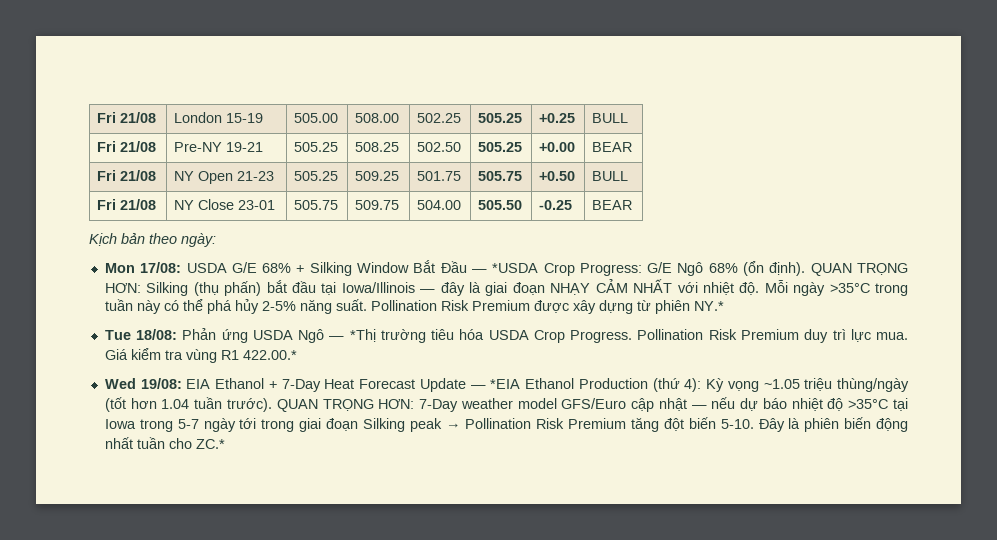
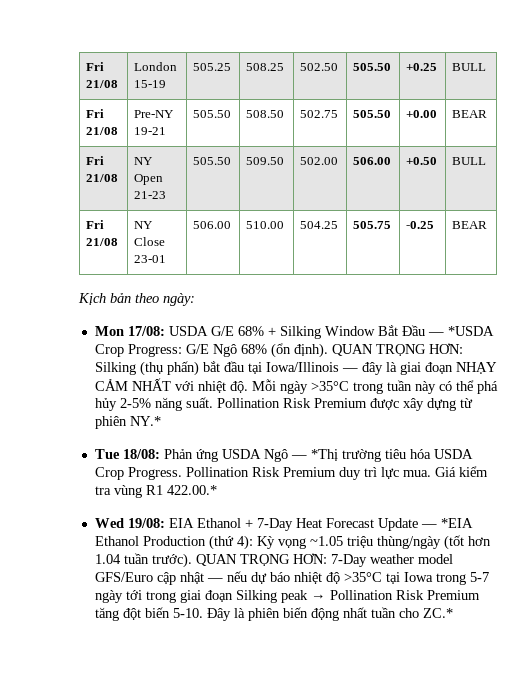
- Fri 21/08 | London 15-19 | 505.00 | 508.00 | 502.25 | 505.25 | +0.25 | BULL
+ Fri 21/08 | London 15-19 | 505.25 | 508.25 | 502.50 | 505.50 | +0.25 | BULL
- Fri 21/08 | Pre-NY 19-21 | 505.25 | 508.25 | 502.50 | 505.25 | +0.00 | BEAR
+ Fri 21/08 | Pre-NY 19-21 | 505.50 | 508.50 | 502.75 | 505.50 | +0.00 | BEAR
- Fri 21/08 | NY Open 21-23 | 505.25 | 509.25 | 501.75 | 505.75 | +0.50 | BULL
+ Fri 21/08 | NY Open 21-23 | 505.50 | 509.50 | 502.00 | 506.00 | +0.50 | BULL
- Fri 21/08 | NY Close 23-01 | 505.75 | 509.75 | 504.00 | 505.50 | -0.25 | BEAR
+ Fri 21/08 | NY Close 23-01 | 506.00 | 510.00 | 504.25 | 505.75 | -0.25 | BEAR

